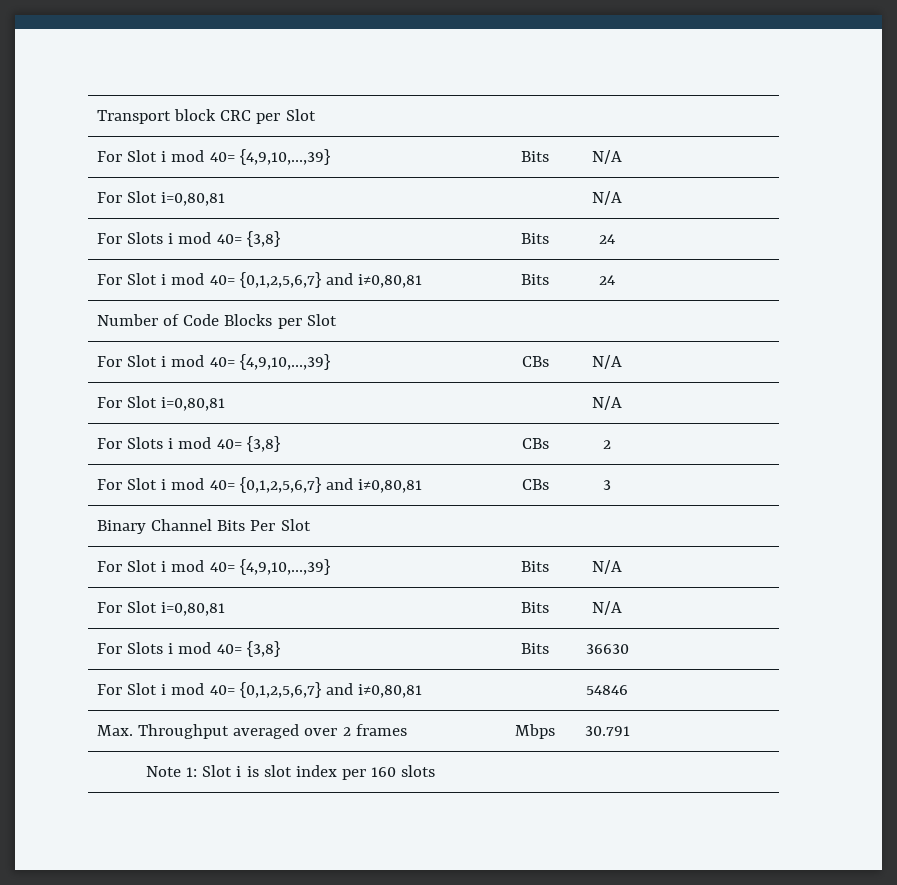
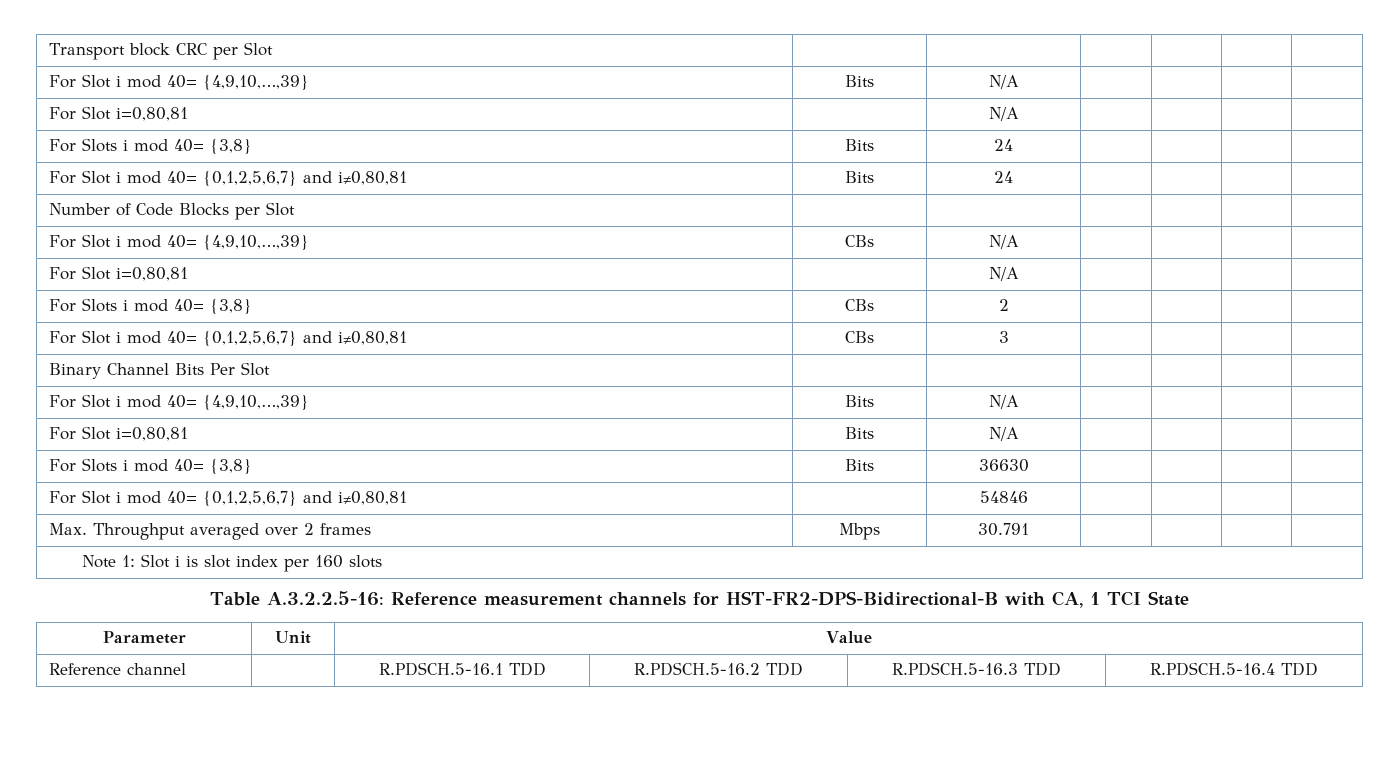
+ Table A.3.2.2.5-16: Reference measurement channels for HST-FR2-DPS-Bidirectional-B with CA, 1 TCI State
+ Parameter | Unit | Value
+ Reference channel | | R.PDSCH.5-16.1 TDD | R.PDSCH.5-16.2 TDD | R.PDSCH.5-16.3 TDD | R.PDSCH.5-16.4 TDD

